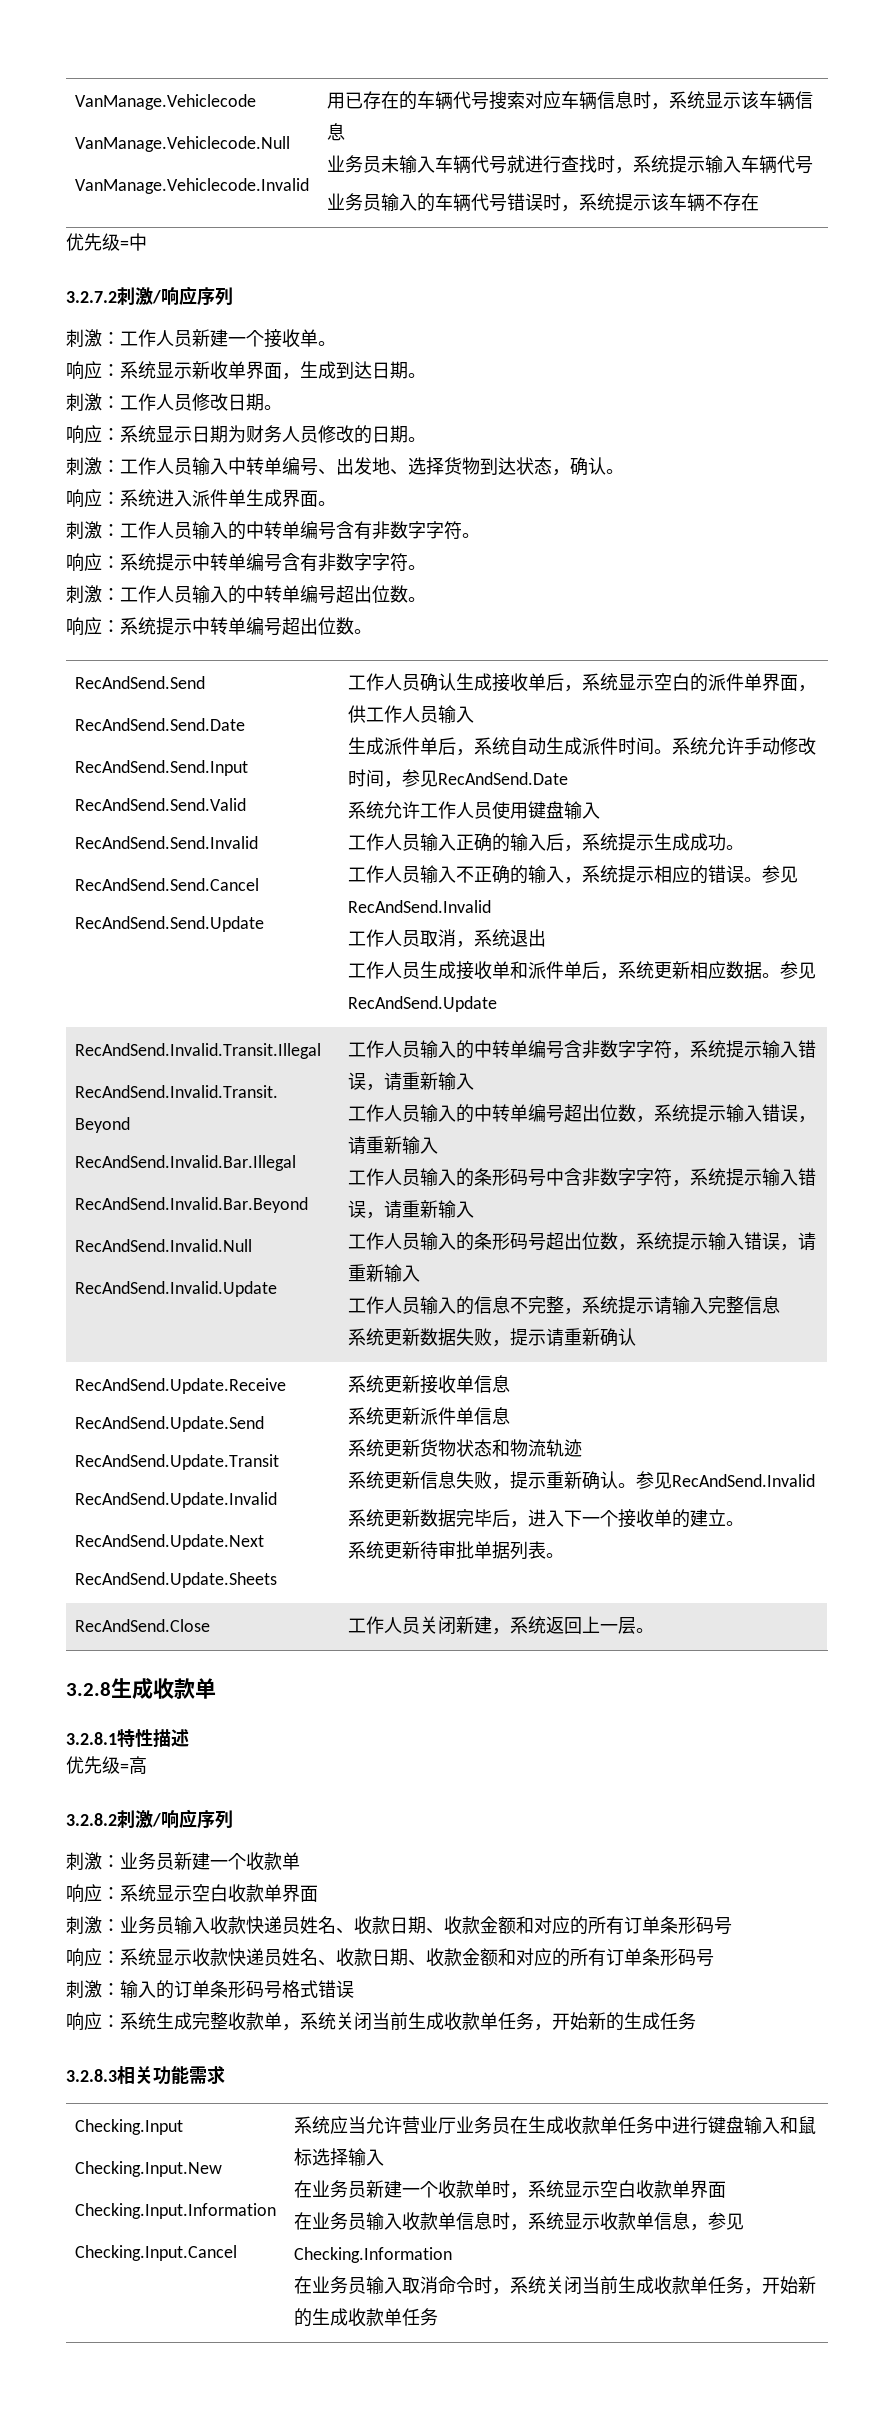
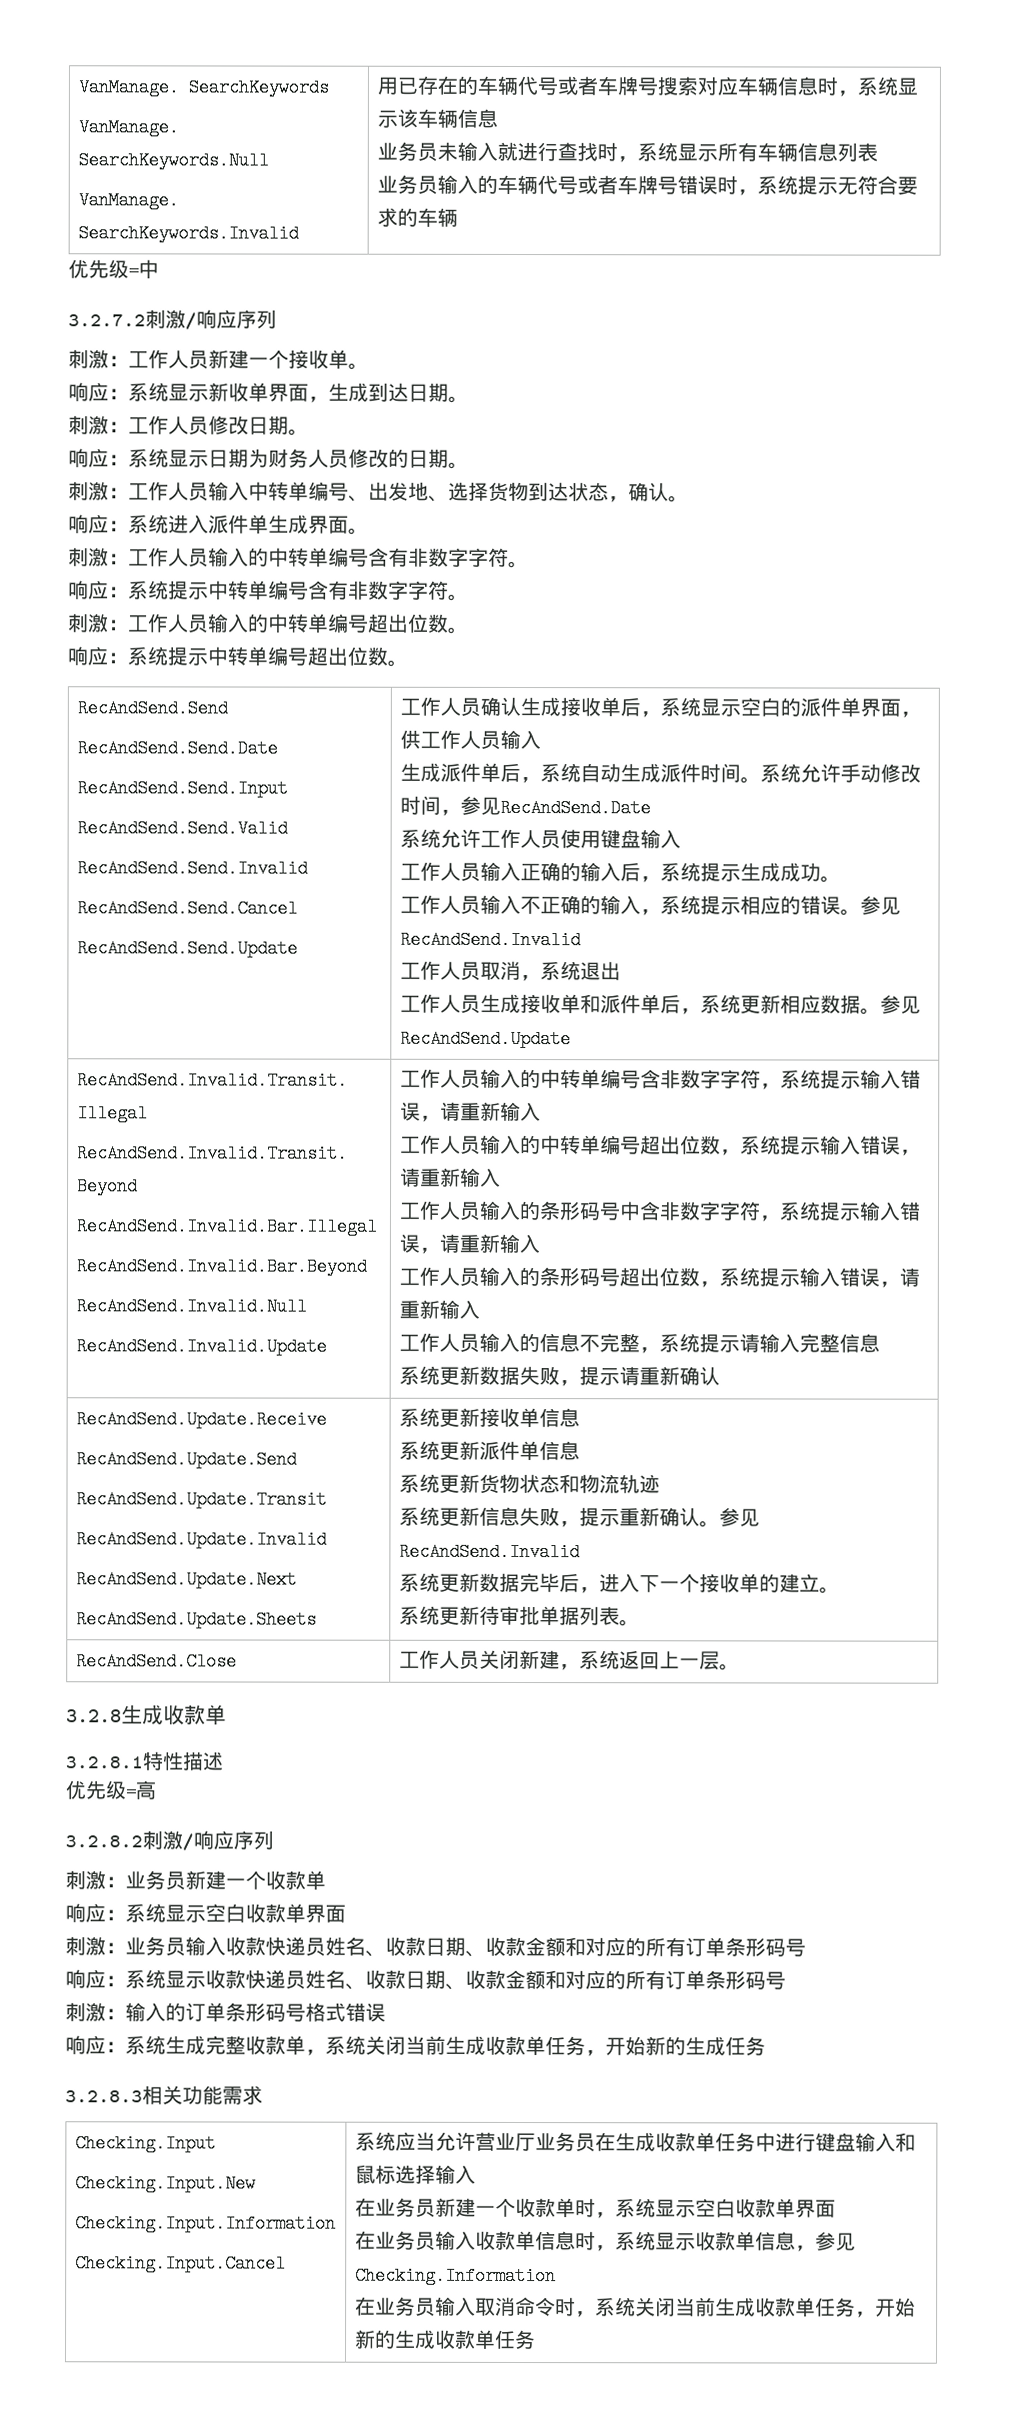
- VanManage.Vehiclecode
- VanManage.Vehiclecode.Null
- VanManage.Vehiclecode.Invalid
+ VanManage. SearchKeywords
+ VanManage. SearchKeywords.Null
+ VanManage. SearchKeywords.Invalid
- 用已存在的车辆代号搜索对应车辆信息时，系统显示该车辆信息
+ 用已存在的车辆代号或者车牌号搜索对应车辆信息时，系统显示该车辆信息
- 业务员未输入车辆代号就进行查找时，系统提示输入车辆代号
+ 业务员未输入就进行查找时，系统显示所有车辆信息列表
- 业务员输入的车辆代号错误时，系统提示该车辆不存在
+ 业务员输入的车辆代号或者车牌号错误时，系统提示无符合要求的车辆

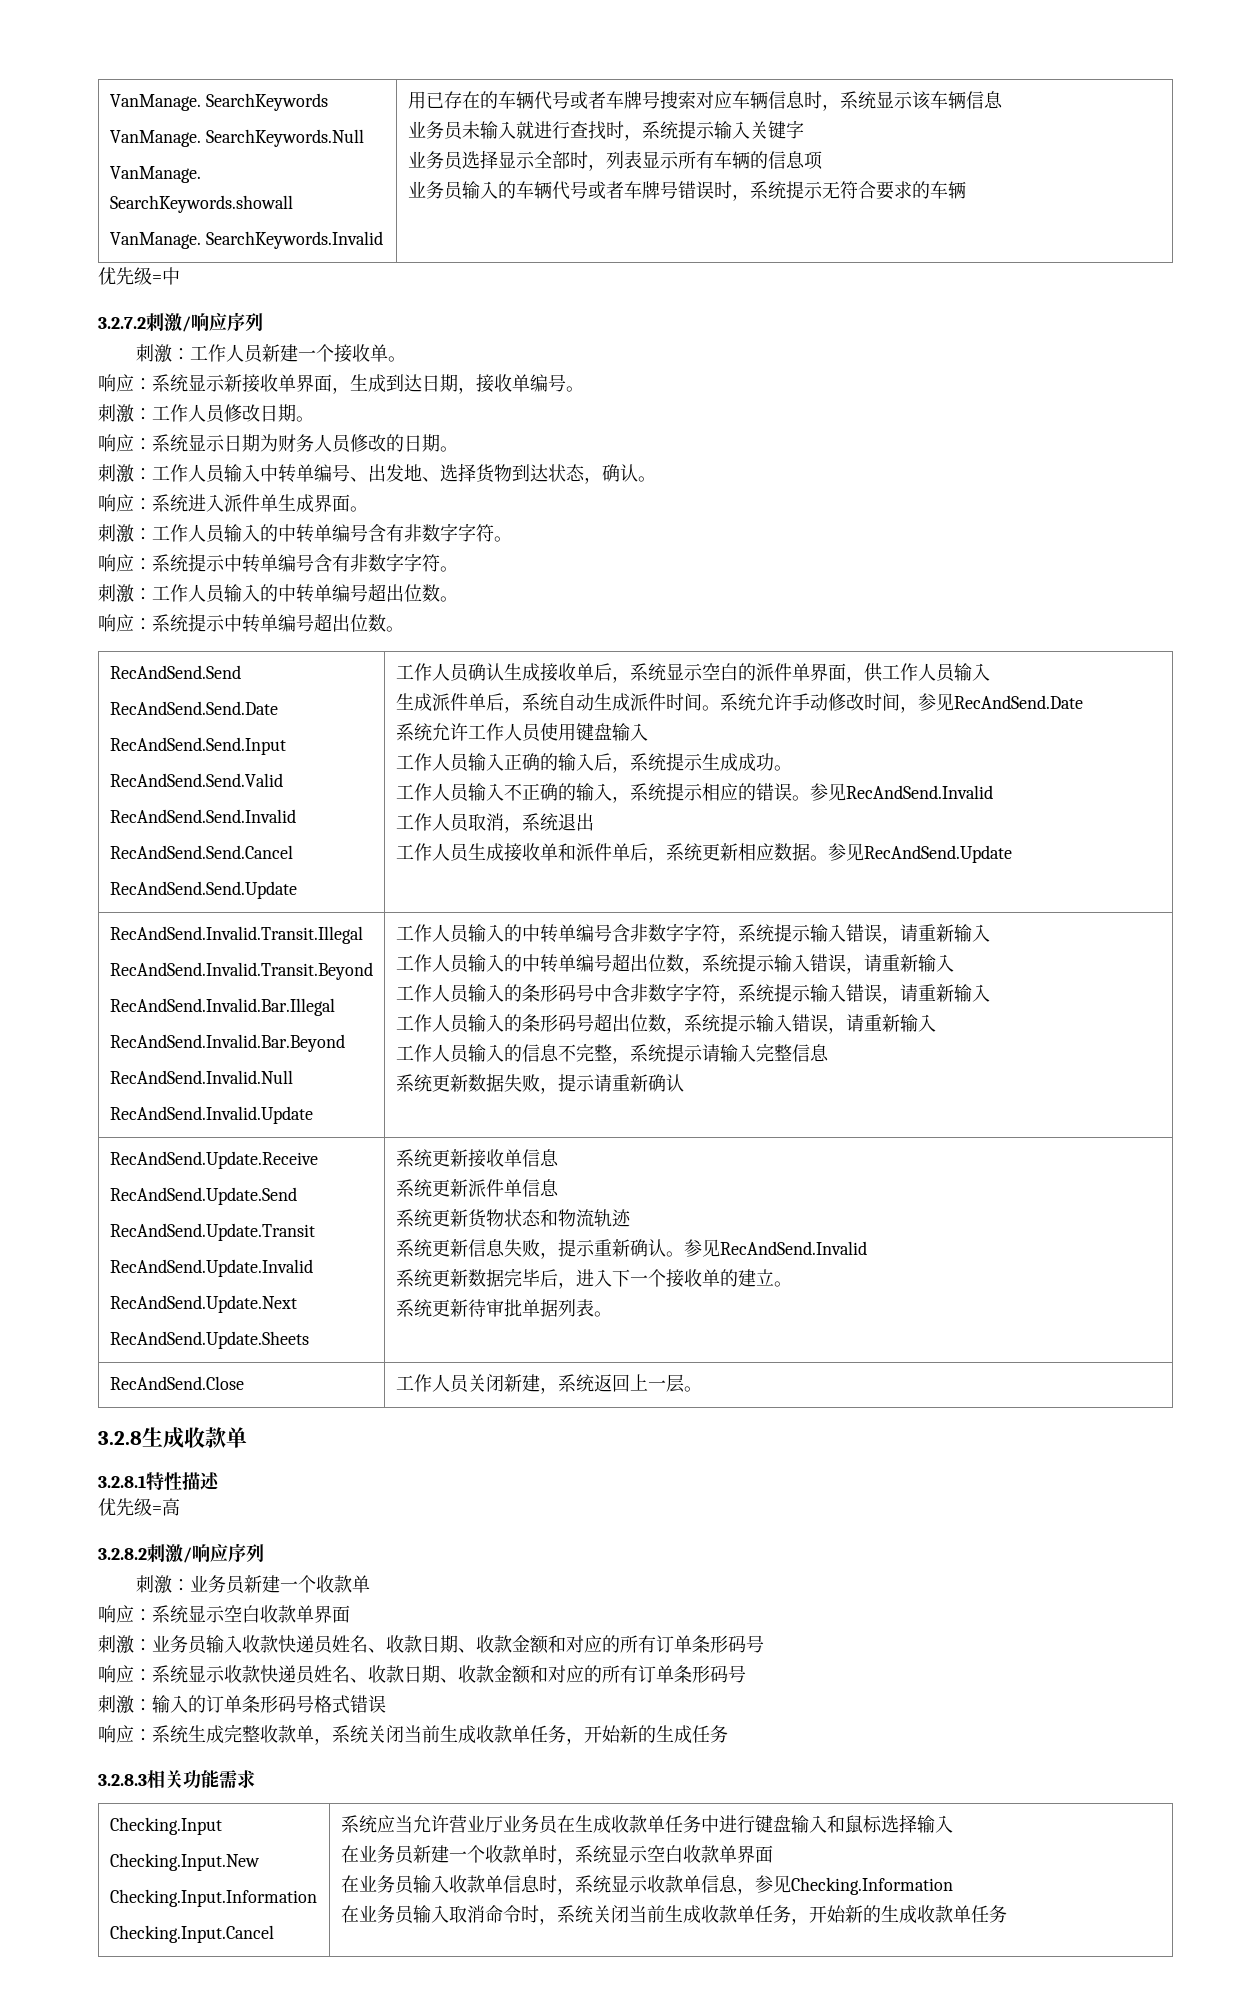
+ VanManage. SearchKeywords.showall
- 业务员未输入就进行查找时，系统显示所有车辆信息列表
+ 业务员未输入就进行查找时，系统提示输入关键字
+ 业务员选择显示全部时，列表显示所有车辆的信息项
- 响应：系统显示新收单界面，生成到达日期。
+ 响应：系统显示新接收单界面，生成到达日期，接收单编号。

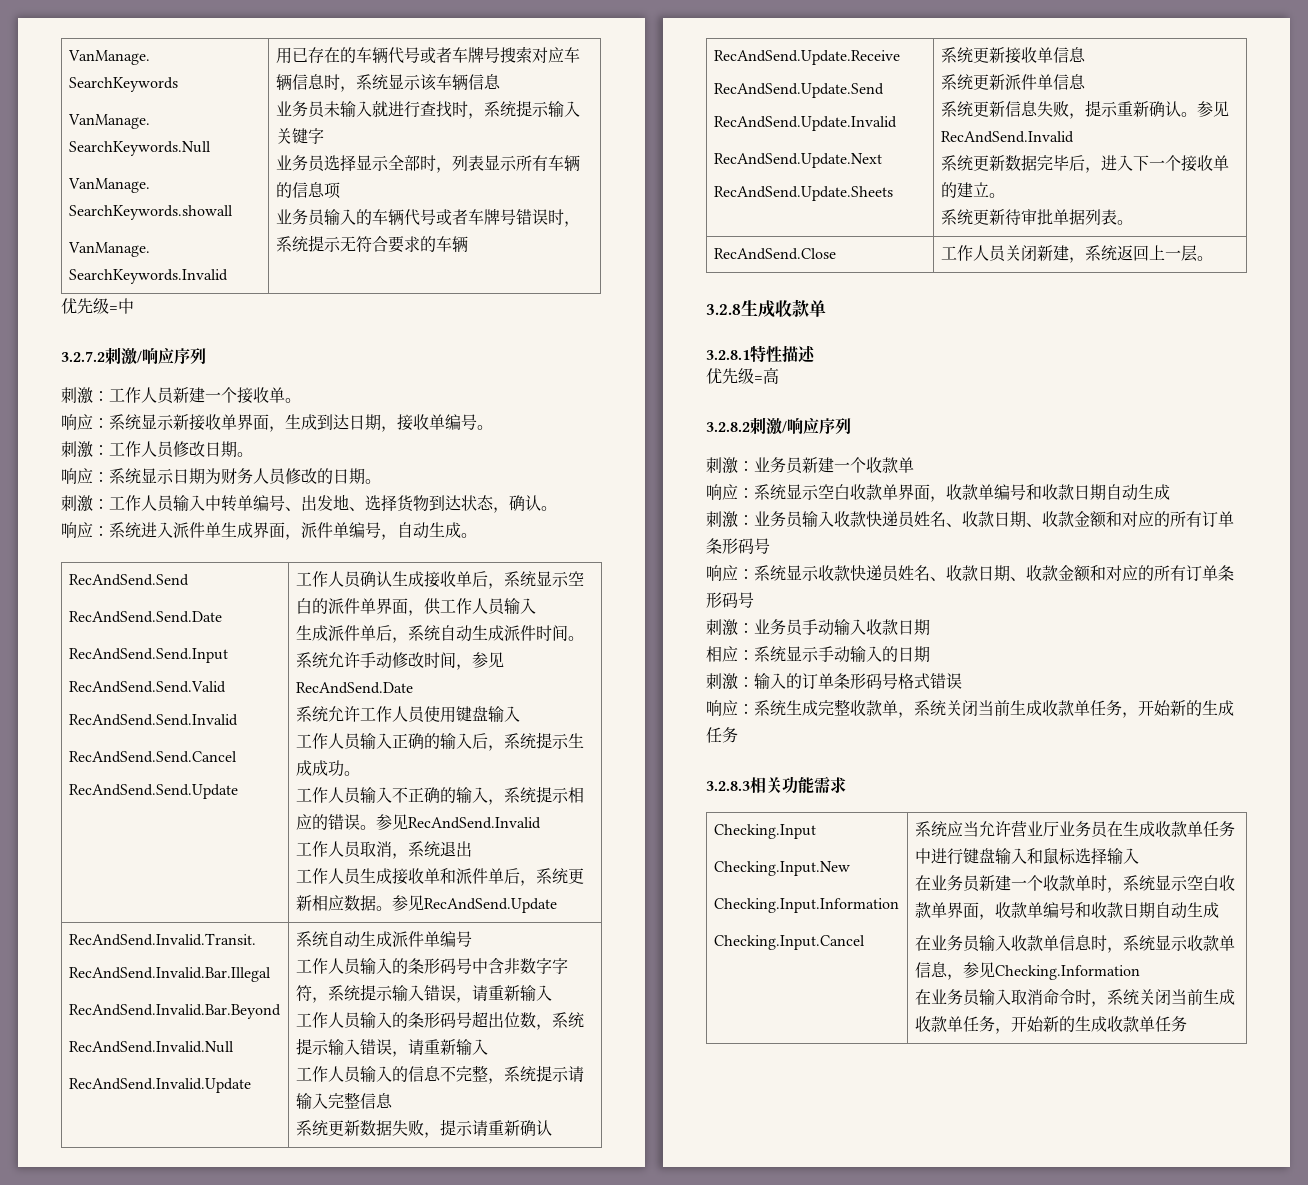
- 响应：系统进入派件单生成界面。
- 刺激：工作人员输入的中转单编号含有非数字字符。
- 响应：系统提示中转单编号含有非数字字符。
- 刺激：工作人员输入的中转单编号超出位数。
- 响应：系统提示中转单编号超出位数。
+ 响应：系统进入派件单生成界面，派件单编号，自动生成。
- RecAndSend.Invalid.Transit.Illegal
- RecAndSend.Invalid.Transit.Beyond
+ RecAndSend.Invalid.Transit.
- 工作人员输入的中转单编号含非数字字符，系统提示输入错误，请重新输入
- 工作人员输入的中转单编号超出位数，系统提示输入错误，请重新输入
+ 系统自动生成派件单编号
- RecAndSend.Update.Transit
- 系统更新货物状态和物流轨迹
- 响应：系统显示空白收款单界面
+ 响应：系统显示空白收款单界面，收款单编号和收款日期自动生成
+ 刺激：业务员手动输入收款日期
+ 相应：系统显示手动输入的日期
- 在业务员新建一个收款单时，系统显示空白收款单界面
+ 在业务员新建一个收款单时，系统显示空白收款单界面，收款单编号和收款日期自动生成

